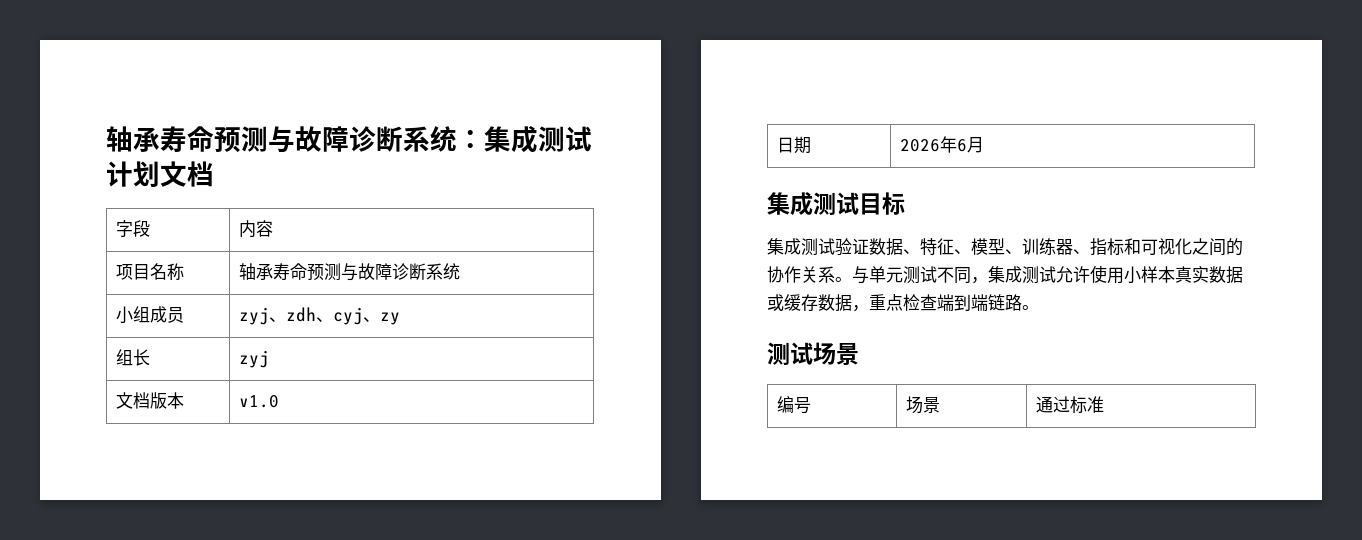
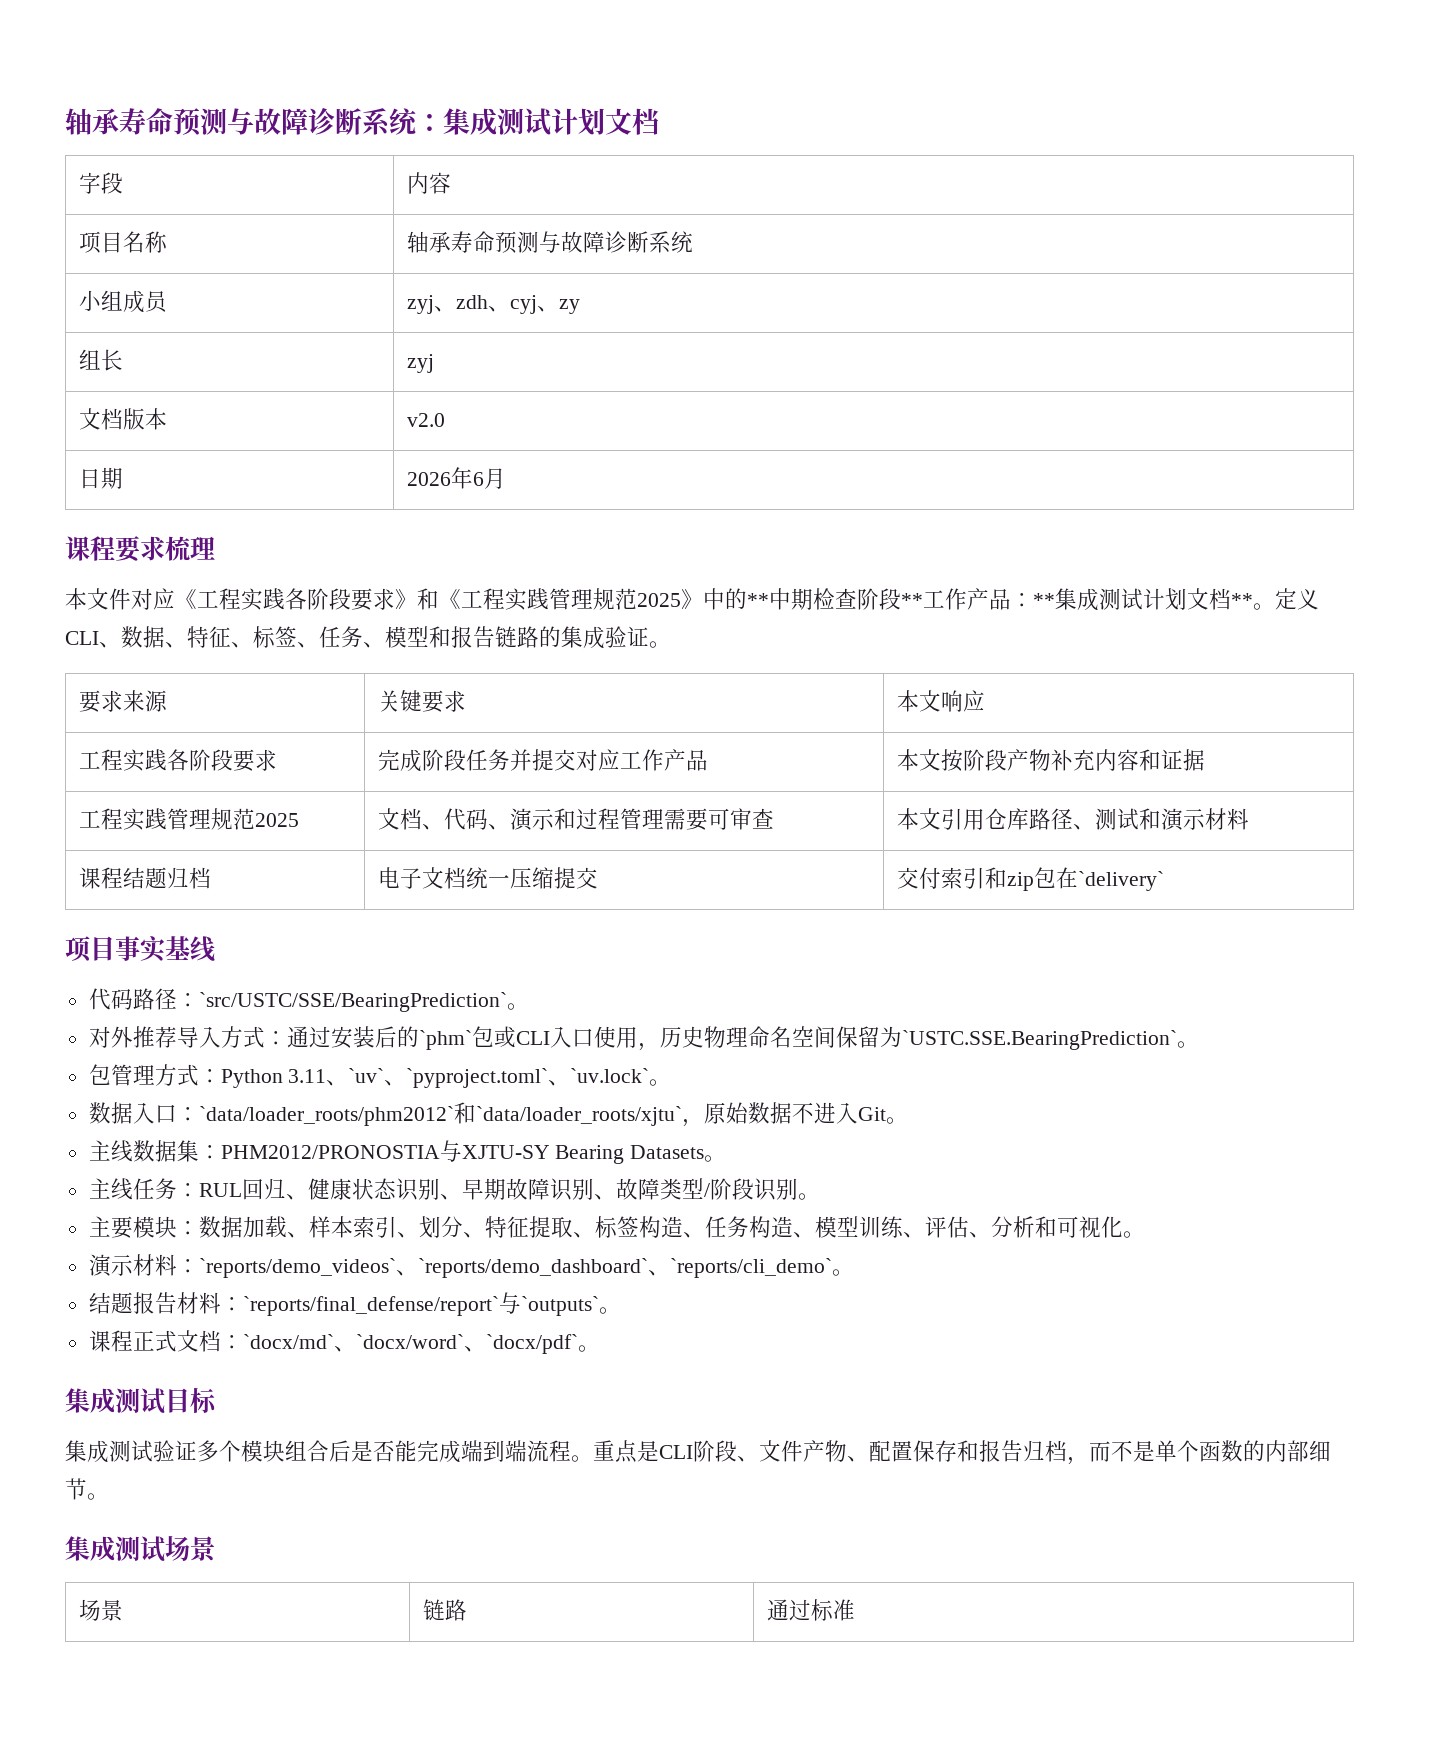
- 文档版本 | v1.0
+ 文档版本 | v2.0
+ 课程要求梳理
+ 本文件对应《工程实践各阶段要求》和《工程实践管理规范2025》中的**中期检查阶段**工作产品：**集成测试计划文档**。定义CLI、数据、特征、标签、任务、模型和报告链路的集成验证。
+ 要求来源 | 关键要求 | 本文响应
+ 工程实践各阶段要求 | 完成阶段任务并提交对应工作产品 | 本文按阶段产物补充内容和证据
+ 工程实践管理规范2025 | 文档、代码、演示和过程管理需要可审查 | 本文引用仓库路径、测试和演示材料
+ 课程结题归档 | 电子文档统一压缩提交 | 交付索引和zip包在`delivery`
+ 项目事实基线
+ 代码路径：`src/USTC/SSE/BearingPrediction`。
+ 对外推荐导入方式：通过安装后的`phm`包或CLI入口使用，历史物理命名空间保留为`USTC.SSE.BearingPrediction`。
+ 包管理方式：Python 3.11、`uv`、`pyproject.toml`、`uv.lock`。
+ 数据入口：`data/loader_roots/phm2012`和`data/loader_roots/xjtu`，原始数据不进入Git。
+ 主线数据集：PHM2012/PRONOSTIA与XJTU-SY Bearing Datasets。
+ 主线任务：RUL回归、健康状态识别、早期故障识别、故障类型/阶段识别。
+ 主要模块：数据加载、样本索引、划分、特征提取、标签构造、任务构造、模型训练、评估、分析和可视化。
+ 演示材料：`reports/demo_videos`、`reports/demo_dashboard`、`reports/cli_demo`。
+ 结题报告材料：`reports/final_defense/report`与`outputs`。
+ 课程正式文档：`docx/md`、`docx/word`、`docx/pdf`。
- 集成测试验证数据、特征、模型、训练器、指标和可视化之间的协作关系。与单元测试不同，集成测试允许使用小样本真实数据或缓存数据，重点检查端到端链路。
- 测试场景
+ 集成测试验证多个模块组合后是否能完成端到端流程。重点是CLI阶段、文件产物、配置保存和报告归档，而不是单个函数的内部细节。
+ 集成测试场景
- 编号 | 场景 | 通过标准
+ 场景 | 链路 | 通过标准

